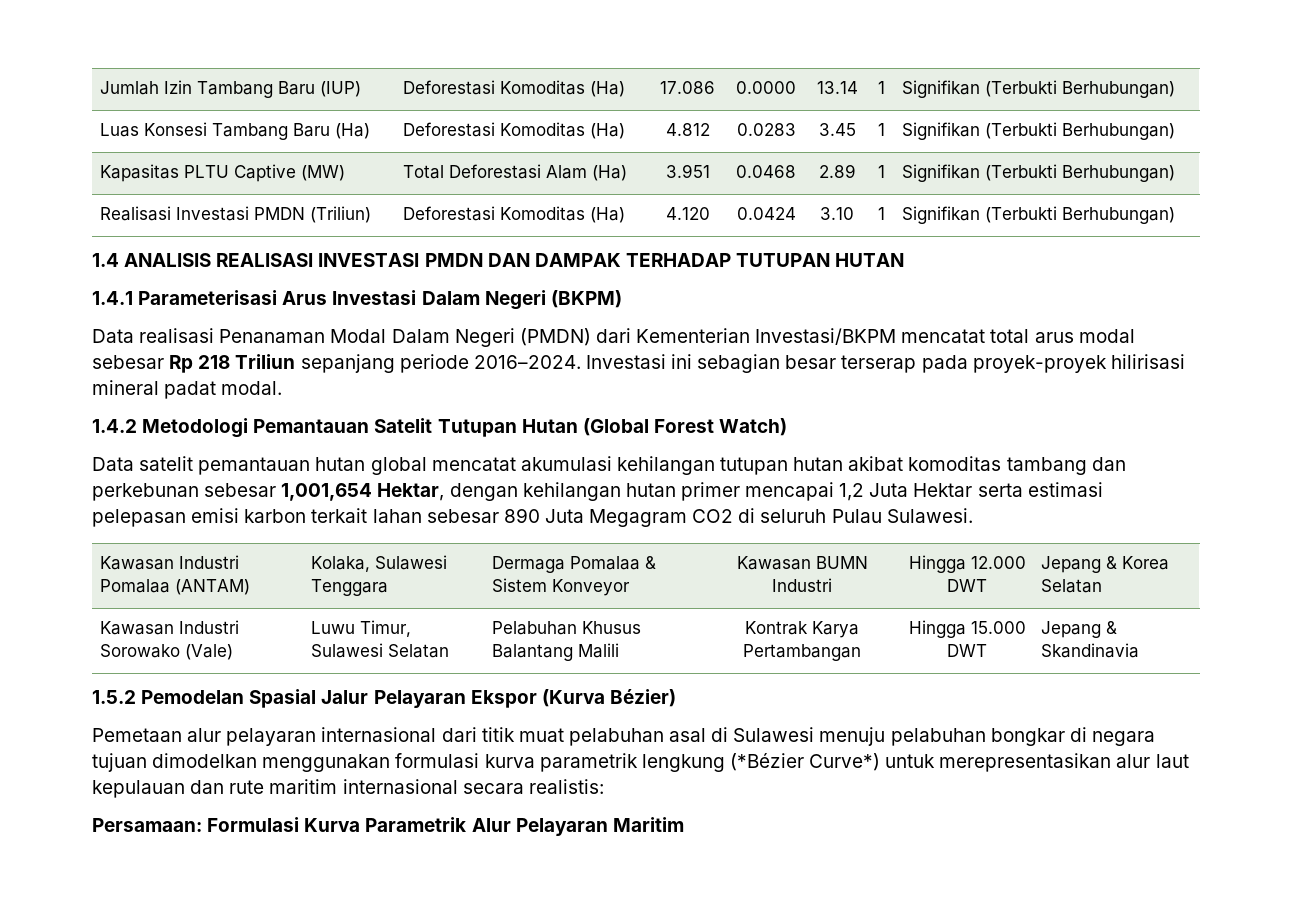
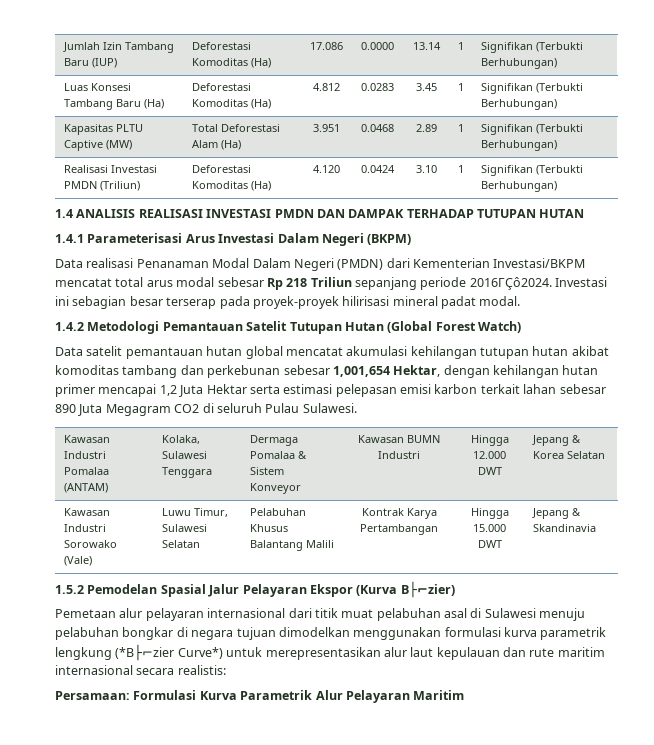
- Data realisasi Penanaman Modal Dalam Negeri (PMDN) dari Kementerian Investasi/BKPM mencatat total arus modal sebesar Rp 218 Triliun sepanjang periode 2016–2024.
+ Data realisasi Penanaman Modal Dalam Negeri (PMDN) dari Kementerian Investasi/BKPM mencatat total arus modal sebesar Rp 218 Triliun sepanjang periode 2016ΓÇô2024.
- 1.5.2 Pemodelan Spasial Jalur Pelayaran Ekspor (Kurva Bézier)
+ 1.5.2 Pemodelan Spasial Jalur Pelayaran Ekspor (Kurva B├⌐zier)
- Pemetaan alur pelayaran internasional dari titik muat pelabuhan asal di Sulawesi menuju pelabuhan bongkar di negara tujuan dimodelkan menggunakan formulasi kurva parametrik lengkung (*Bézier Curve*) untuk merepresentasikan alur laut kepulauan dan rute maritim internasional secara realistis:
+ Pemetaan alur pelayaran internasional dari titik muat pelabuhan asal di Sulawesi menuju pelabuhan bongkar di negara tujuan dimodelkan menggunakan formulasi kurva parametrik lengkung (*B├⌐zier Curve*) untuk merepresentasikan alur laut kepulauan dan rute maritim internasional secara realistis:

